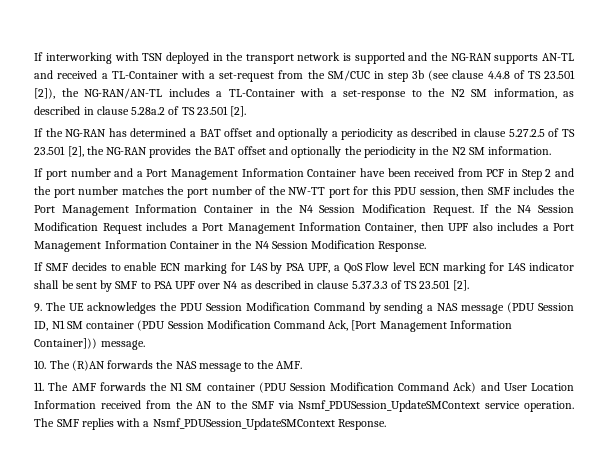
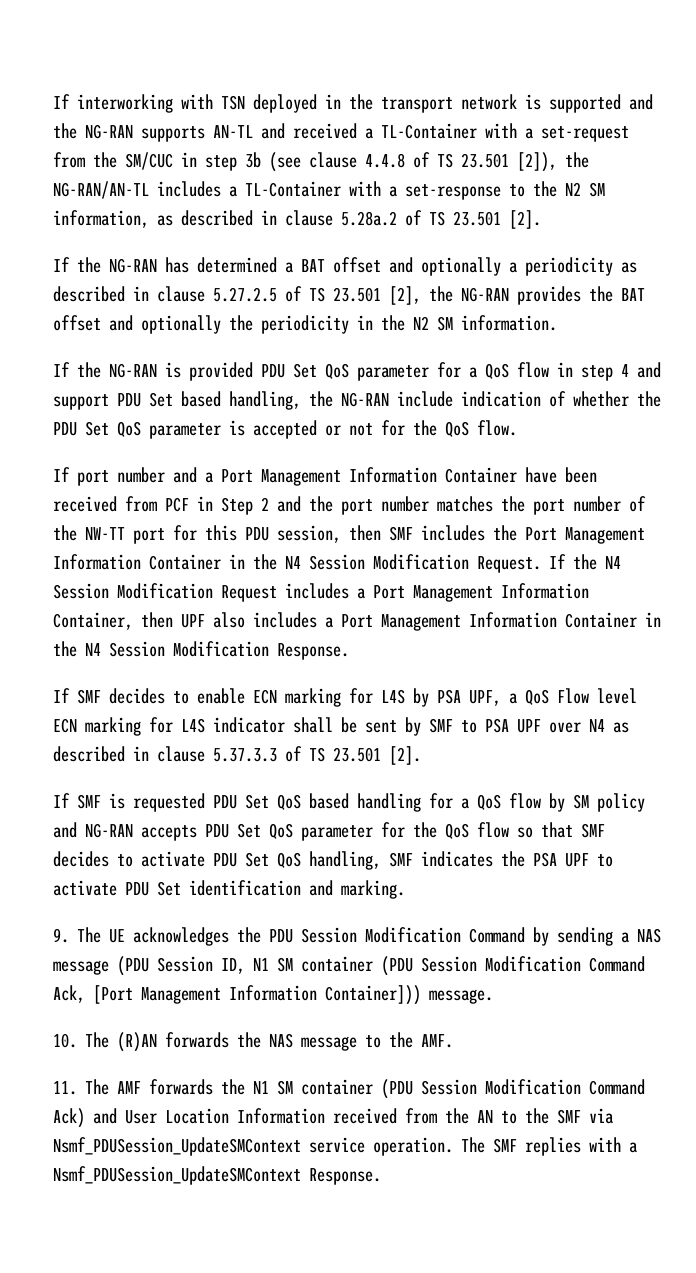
+ If the NG-RAN is provided PDU Set QoS parameter for a QoS flow in step 4 and support PDU Set based handling, the NG-RAN include indication of whether the PDU Set QoS parameter is accepted or not for the QoS flow.
+ If SMF is requested PDU Set QoS based handling for a QoS flow by SM policy and NG-RAN accepts PDU Set QoS parameter for the QoS flow so that SMF decides to activate PDU Set QoS handling, SMF indicates the PSA UPF to activate PDU Set identification and marking.

